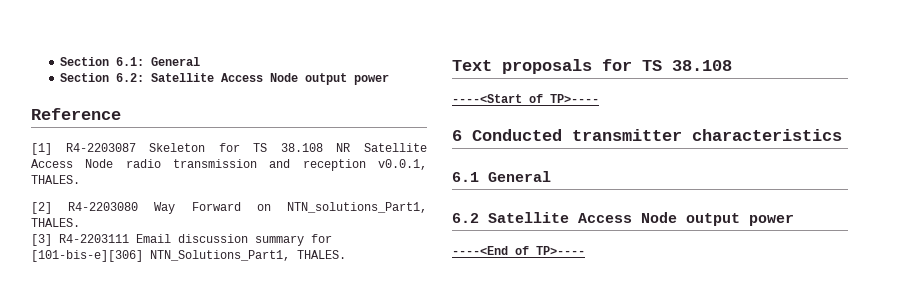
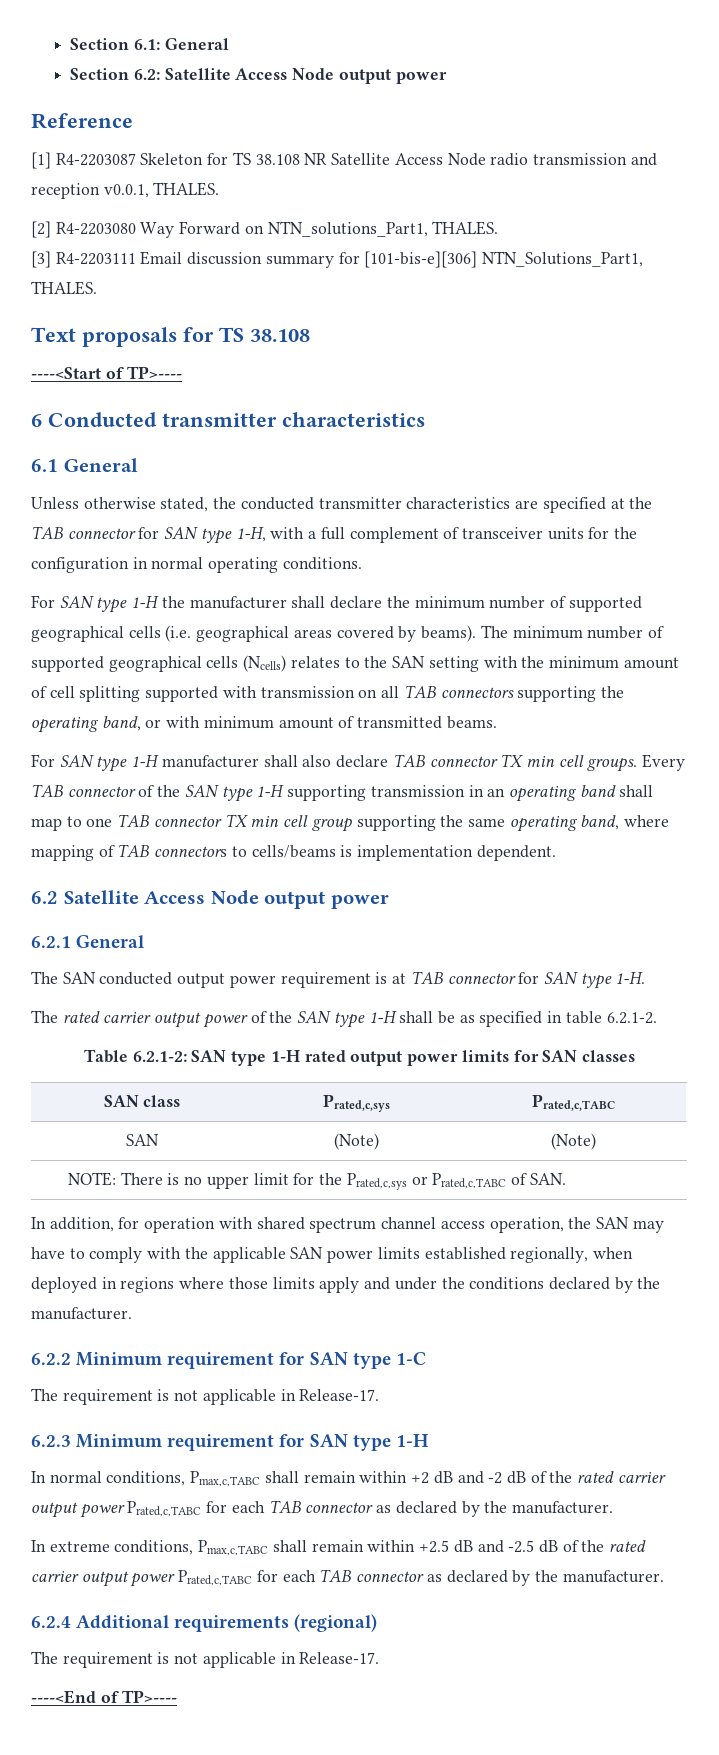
+ Unless otherwise stated, the conducted transmitter characteristics are specified at the TAB connector for SAN type 1-H, with a full complement of transceiver units for the configuration in normal operating conditions.
+ For SAN type 1-H the manufacturer shall declare the minimum number of supported geographical cells (i.e. geographical areas covered by beams). The minimum number of supported geographical cells (Ncells) relates to the SAN setting with the minimum amount of cell splitting supported with transmission on all TAB connectors supporting the operating band, or with minimum amount of transmitted beams.
+ For SAN type 1-H manufacturer shall also declare TAB connector TX min cell groups. Every TAB connector of the SAN type 1-H supporting transmission in an operating band shall map to one TAB connector TX min cell group supporting the same operating band, where mapping of TAB connectors to cells/beams is implementation dependent.
+ 6.2.1 General
+ The SAN conducted output power requirement is at TAB connector for SAN type 1-H.
+ The rated carrier output power of the SAN type 1-H shall be as specified in table 6.2.1-2.
+ Table 6.2.1-2: SAN type 1-H rated output power limits for SAN classes
+ SAN class | Prated,c,sys | Prated,c,TABC
+ SAN | (Note) | (Note)
+ NOTE: There is no upper limit for the Prated,c,sys or Prated,c,TABC of SAN.
+ In addition, for operation with shared spectrum channel access operation, the SAN may have to comply with the applicable SAN power limits established regionally, when deployed in regions where those limits apply and under the conditions declared by the manufacturer.
+ 6.2.2 Minimum requirement for SAN type 1-C
+ The requirement is not applicable in Release-17.
+ 6.2.3 Minimum requirement for SAN type 1-H
+ In normal conditions, Pmax,c,TABC shall remain within +2 dB and -2 dB of the rated carrier output power Prated,c,TABC for each TAB connector as declared by the manufacturer.
+ In extreme conditions, Pmax,c,TABC shall remain within +2.5 dB and -2.5 dB of the rated carrier output power Prated,c,TABC for each TAB connector as declared by the manufacturer.
+ 6.2.4 Additional requirements (regional)
+ The requirement is not applicable in Release-17.

